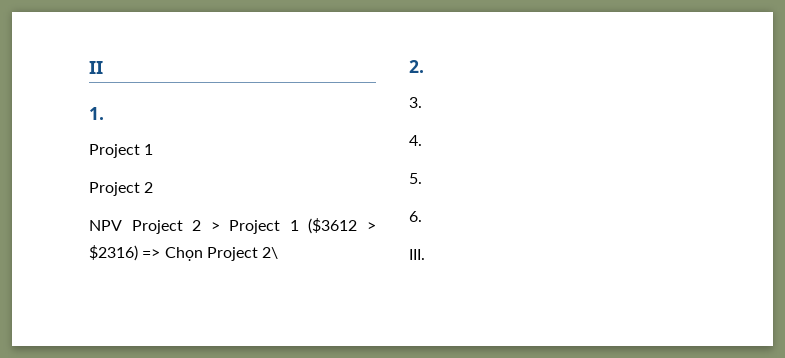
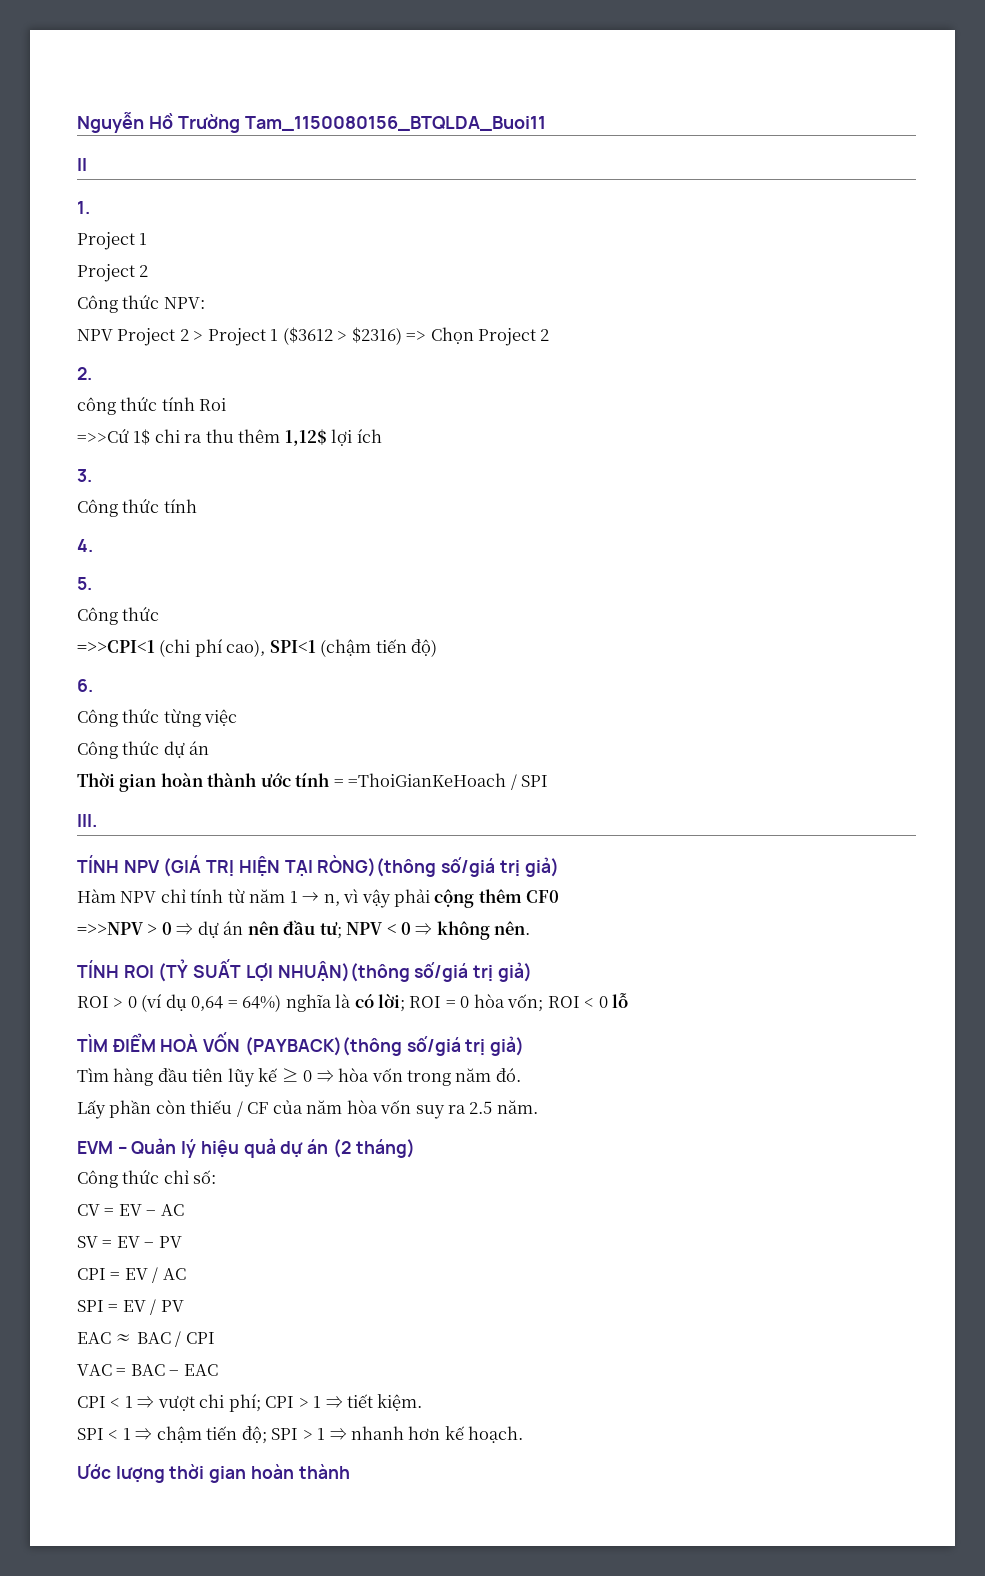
+ Nguyễn Hồ Trường Tam_1150080156_BTQLDA_Buoi11
+ Công thức NPV:
- NPV Project 2 > Project 1 ($3612 > $2316) => Chọn Project 2\
+ NPV Project 2 > Project 1 ($3612 > $2316) => Chọn Project 2
+ công thức tính Roi
+ =>>Cứ 1$ chi ra thu thêm 1,12$ lợi ích
  3.
+ Công thức tính
  4.
  5.
+ Công thức
+ =>>CPI<1 (chi phí cao), SPI<1 (chậm tiến độ)
  6.
+ Công thức từng việc
+ Công thức dự án
+ Thời gian hoàn thành ước tính = =ThoiGianKeHoach / SPI
  III.
+ TÍNH NPV (GIÁ TRỊ HIỆN TẠI RÒNG)(thông số/giá trị giả)
+ Hàm NPV chỉ tính từ năm 1 → n, vì vậy phải cộng thêm CF0
+ =>>NPV > 0 ⇒ dự án nên đầu tư; NPV < 0 ⇒ không nên.
+ TÍNH ROI (TỶ SUẤT LỢI NHUẬN)(thông số/giá trị giả)
+ ROI > 0 (ví dụ 0,64 = 64%) nghĩa là có lời; ROI = 0 hòa vốn; ROI < 0 lỗ
+ TÌM ĐIỂM HOÀ VỐN (PAYBACK)(thông số/giá trị giả)
+ Tìm hàng đầu tiên lũy kế ≥ 0 ⇒ hòa vốn trong năm đó.
+ Lấy phần còn thiếu / CF của năm hòa vốn suy ra 2.5 năm.
+ EVM – Quản lý hiệu quả dự án (2 tháng)
+ Công thức chỉ số:
+ CV = EV − AC
+ SV = EV − PV
+ CPI = EV / AC
+ SPI = EV / PV
+ EAC ≈ BAC / CPI
+ VAC = BAC − EAC
+ CPI < 1 ⇒ vượt chi phí; CPI > 1 ⇒ tiết kiệm.
+ SPI < 1 ⇒ chậm tiến độ; SPI > 1 ⇒ nhanh hơn kế hoạch.
+ Ước lượng thời gian hoàn thành

